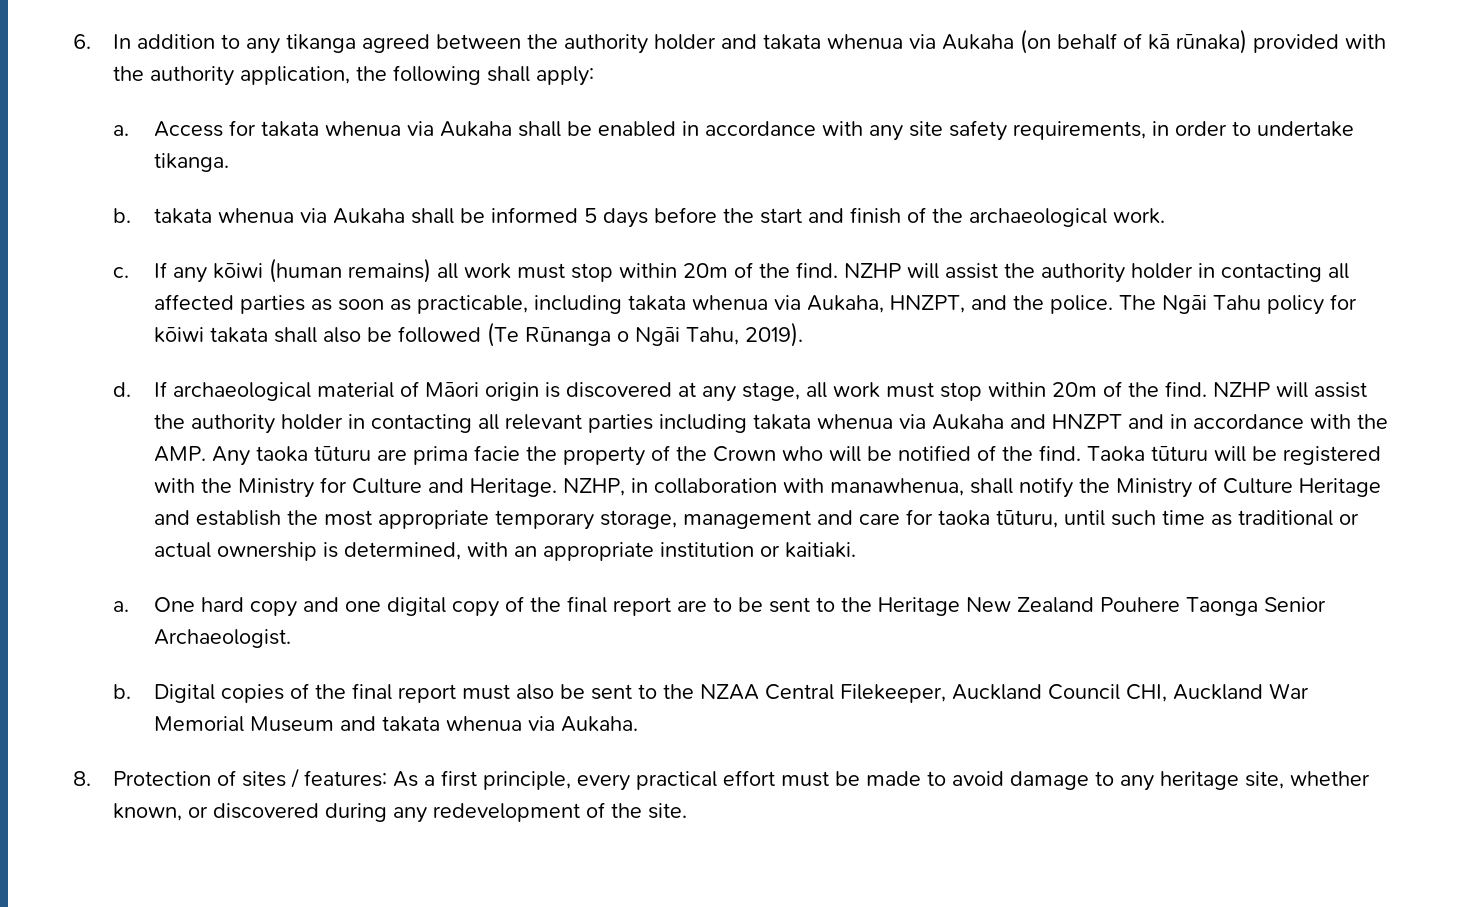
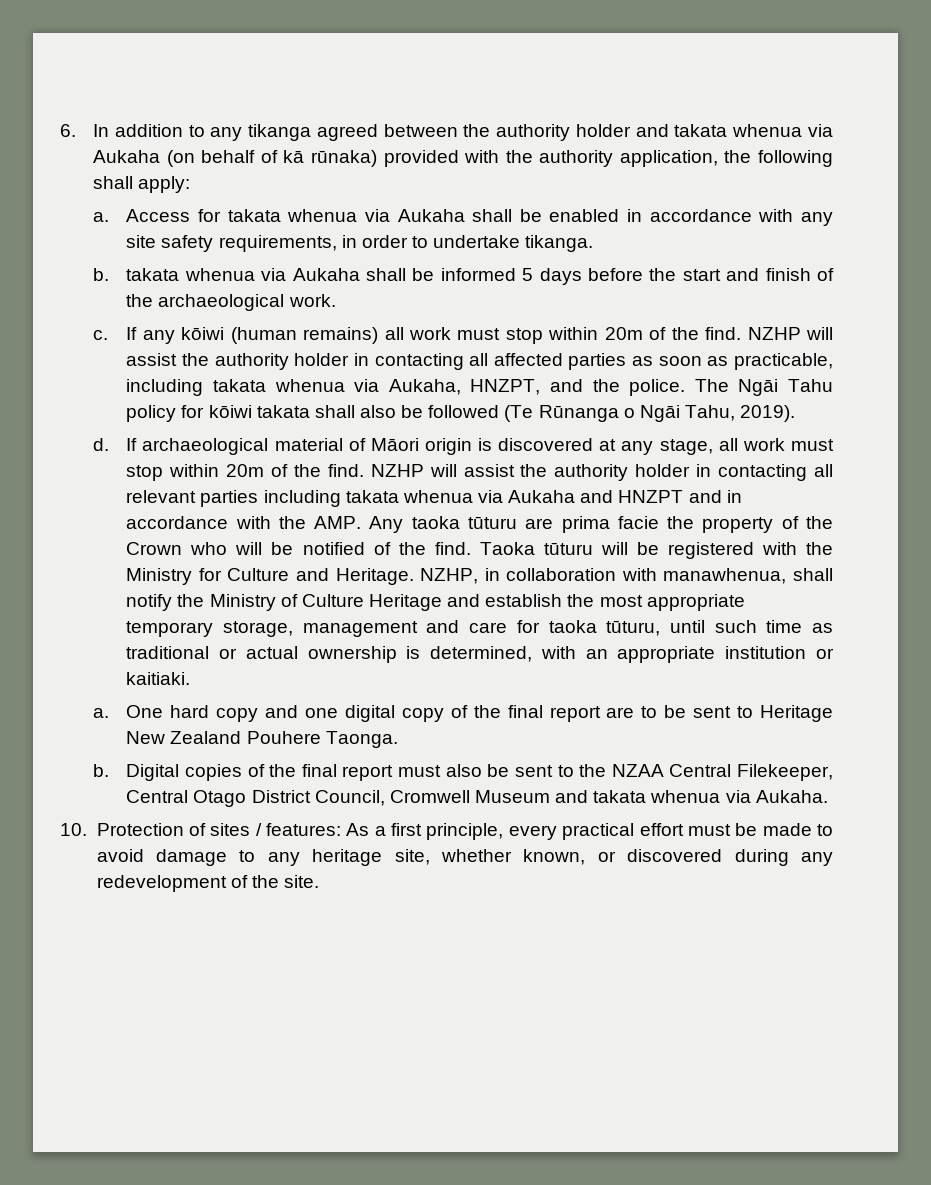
- One hard copy and one digital copy of the final report are to be sent to the Heritage New Zealand Pouhere Taonga Senior Archaeologist.
+ One hard copy and one digital copy of the final report are to be sent to Heritage New Zealand Pouhere Taonga.
- Digital copies of the final report must also be sent to the NZAA Central Filekeeper, Auckland Council CHI, Auckland War Memorial Museum and takata whenua via Aukaha.
+ Digital copies of the final report must also be sent to the NZAA Central Filekeeper, Central Otago District Council, Cromwell Museum and takata whenua via Aukaha.
- 8. Protection of sites / features: As a first principle, every practical effort must be made to avoid damage to any heritage site, whether known, or discovered during any redevelopment of the site.
+ 10. Protection of sites / features: As a first principle, every practical effort must be made to avoid damage to any heritage site, whether known, or discovered during any redevelopment of the site.

